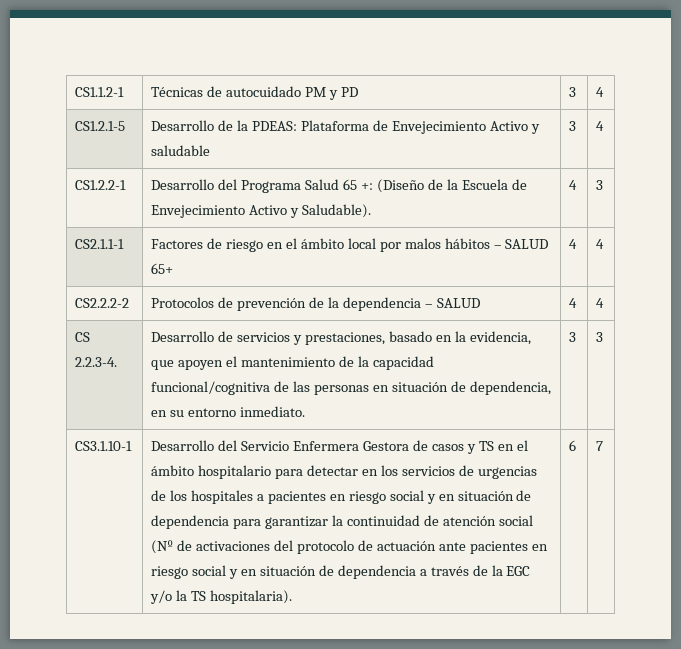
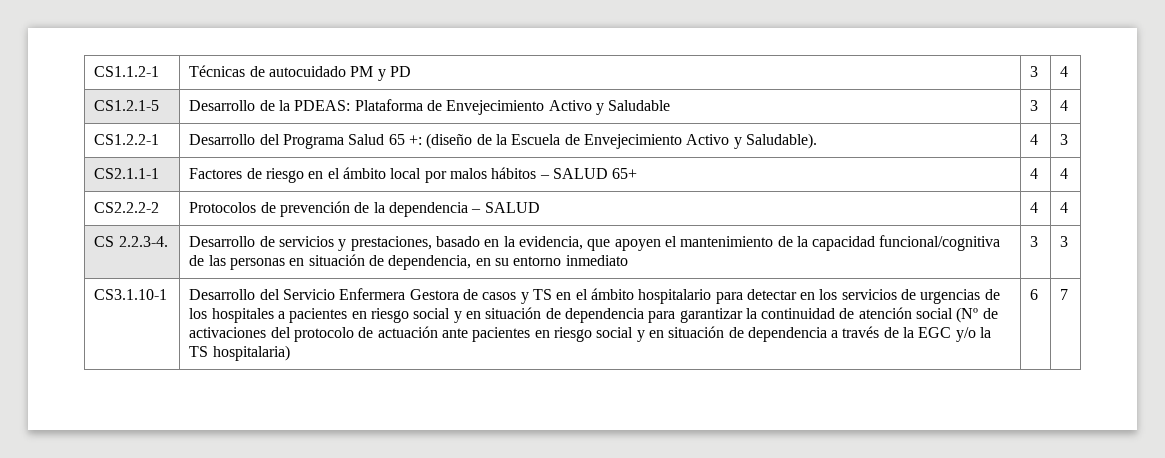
- CS1.2.1-5 | Desarrollo de la PDEAS: Plataforma de Envejecimiento Activo y saludable | 3 | 4
+ CS1.2.1-5 | Desarrollo de la PDEAS: Plataforma de Envejecimiento Activo y Saludable | 3 | 4
- CS1.2.2-1 | Desarrollo del Programa Salud 65 +: (Diseño de la Escuela de Envejecimiento Activo y Saludable). | 4 | 3
+ CS1.2.2-1 | Desarrollo del Programa Salud 65 +: (diseño de la Escuela de Envejecimiento Activo y Saludable). | 4 | 3
- CS 2.2.3-4. | Desarrollo de servicios y prestaciones, basado en la evidencia, que apoyen el mantenimiento de la capacidad funcional/cognitiva de las personas en situación de dependencia, en su entorno inmediato. | 3 | 3
+ CS 2.2.3-4. | Desarrollo de servicios y prestaciones, basado en la evidencia, que apoyen el mantenimiento de la capacidad funcional/cognitiva de las personas en situación de dependencia, en su entorno inmediato | 3 | 3
- Desarrollo del Servicio Enfermera Gestora de casos y TS en el ámbito hospitalario para detectar en los servicios de urgencias de los hospitales a pacientes en riesgo social y en situación de dependencia para garantizar la continuidad de atención social (Nº de activaciones del protocolo de actuación ante pacientes en riesgo social y en situación de dependencia a través de la EGC y/o la TS hospitalaria).
+ Desarrollo del Servicio Enfermera Gestora de casos y TS en el ámbito hospitalario para detectar en los servicios de urgencias de los hospitales a pacientes en riesgo social y en situación de dependencia para garantizar la continuidad de atención social (Nº de activaciones del protocolo de actuación ante pacientes en riesgo social y en situación de dependencia a través de la EGC y/o la TS hospitalaria)

